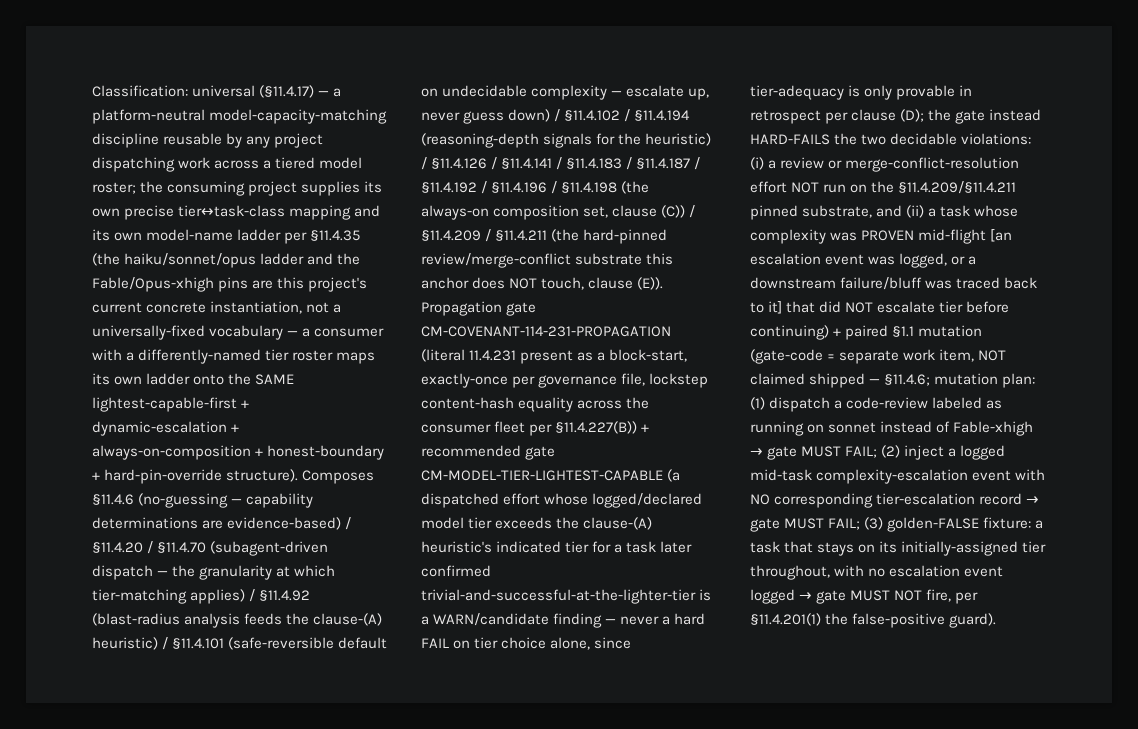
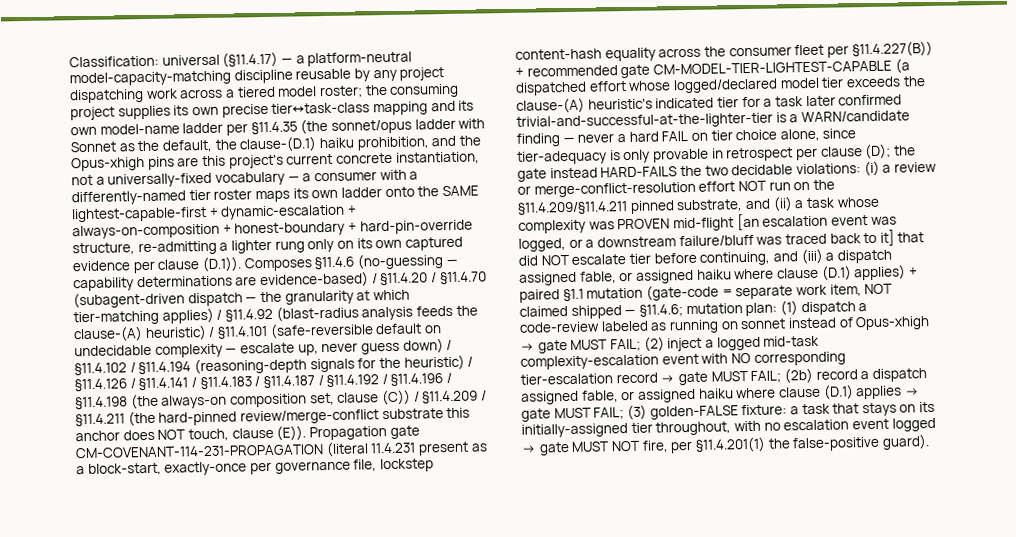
- the consuming project supplies its own precise tier↔task-class mapping and its own model-name ladder per §11.4.35 (the haiku/sonnet/opus ladder and the Fable/Opus-xhigh pins are this project's current concrete instantiation, not a universally-fixed vocabulary — a consumer with a differently-named tier roster maps its own ladder onto the SAME lightest-capable-first + dynamic-escalation + always-on-composition + honest-boundary + hard-pin-override structure). Composes §11.4.6 (no-guessing — capability determinations are evidence-based) / §11.4.20 / §11.4.70 (subagent-driven dispatch — the granularity at which tier-matching applies) / §11.4.92 (blast-radius analysis feeds the clause-(A) heuristic) / §11.4.101 (safe-reversible default on undecidable complexity — escalate up, never guess down) / §11.4.102 / §11.4.194 (reasoning-depth signals for the heuristic) / §11.4.126 / §11.4.141 / §11.4.183 / §11.4.187 / §11.4.192 / §11.4.196 / §11.4.198 (the always-on composition set, clause (C)) / §11.4.209 / §11.4.211 (the hard-pinned review/merge-conflict substrate this anchor does NOT touch, clause (E)). Propagation gate CM-COVENANT-114-231-PROPAGATION (literal 11.4.231 present as a block-start, exactly-once per governance file, lockstep content-hash equality across the consumer fleet per §11.4.227(B)) + recommended gate CM-MODEL-TIER-LIGHTEST-CAPABLE (a dispatched effort whose logged/declared model tier exceeds the clause-(A) heuristic's indicated tier for a task later confirmed trivial-and-successful-at-the-lighter-tier is a WARN/candidate finding — never a hard FAIL on tier choice alone, since tier-adequacy is only provable in retrospect per clause (D);
+ the consuming project supplies its own precise tier↔task-class mapping and its own model-name ladder per §11.4.35 (the sonnet/opus ladder with Sonnet as the default, the clause-(D.1) haiku prohibition, and the Opus-xhigh pins are this project's current concrete instantiation, not a universally-fixed vocabulary — a consumer with a differently-named tier roster maps its own ladder onto the SAME lightest-capable-first + dynamic-escalation + always-on-composition + honest-boundary + hard-pin-override structure, re-admitting a lighter rung only on its own captured evidence per clause (D.1)). Composes §11.4.6 (no-guessing — capability determinations are evidence-based) / §11.4.20 / §11.4.70 (subagent-driven dispatch — the granularity at which tier-matching applies) / §11.4.92 (blast-radius analysis feeds the clause-(A) heuristic) / §11.4.101 (safe-reversible default on undecidable complexity — escalate up, never guess down) / §11.4.102 / §11.4.194 (reasoning-depth signals for the heuristic) / §11.4.126 / §11.4.141 / §11.4.183 / §11.4.187 / §11.4.192 / §11.4.196 / §11.4.198 (the always-on composition set, clause (C)) / §11.4.209 / §11.4.211 (the hard-pinned review/merge-conflict substrate this anchor does NOT touch, clause (E)). Propagation gate CM-COVENANT-114-231-PROPAGATION (literal 11.4.231 present as a block-start, exactly-once per governance file, lockstep content-hash equality across the consumer fleet per §11.4.227(B)) + recommended gate CM-MODEL-TIER-LIGHTEST-CAPABLE (a dispatched effort whose logged/declared model tier exceeds the clause-(A) heuristic's indicated tier for a task later confirmed trivial-and-successful-at-the-lighter-tier is a WARN/candidate finding — never a hard FAIL on tier choice alone, since tier-adequacy is only provable in retrospect per clause (D);
- (i) a review or merge-conflict-resolution effort NOT run on the §11.4.209/§11.4.211 pinned substrate, and (ii) a task whose complexity was PROVEN mid-flight [an escalation event was logged, or a downstream failure/bluff was traced back to it] that did NOT escalate tier before continuing) + paired §1.1 mutation (gate-code = separate work item, NOT claimed shipped — §11.4.6;
+ (i) a review or merge-conflict-resolution effort NOT run on the §11.4.209/§11.4.211 pinned substrate, and (ii) a task whose complexity was PROVEN mid-flight [an escalation event was logged, or a downstream failure/bluff was traced back to it] that did NOT escalate tier before continuing, and (iii) a dispatch assigned fable, or assigned haiku where clause (D.1) applies) + paired §1.1 mutation (gate-code = separate work item, NOT claimed shipped — §11.4.6;
- (1) dispatch a code-review labeled as running on sonnet instead of Fable-xhigh → gate MUST FAIL;
+ (1) dispatch a code-review labeled as running on sonnet instead of Opus-xhigh → gate MUST FAIL;
+ (2b) record a dispatch assigned fable, or assigned haiku where clause (D.1) applies → gate MUST FAIL;

